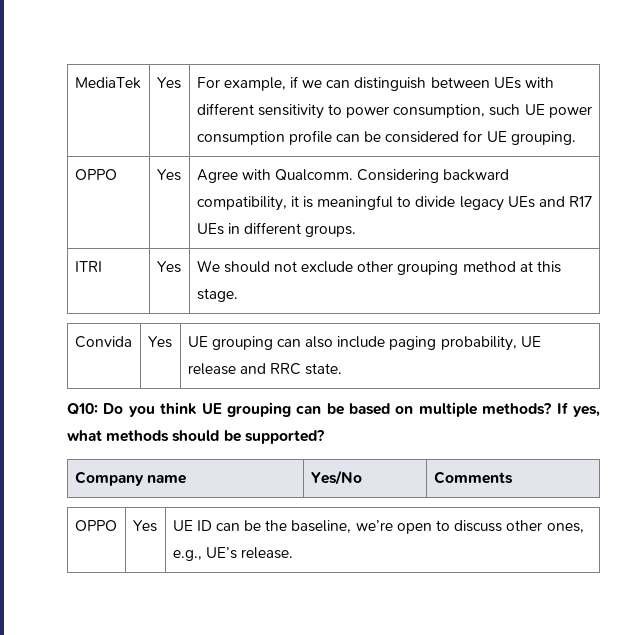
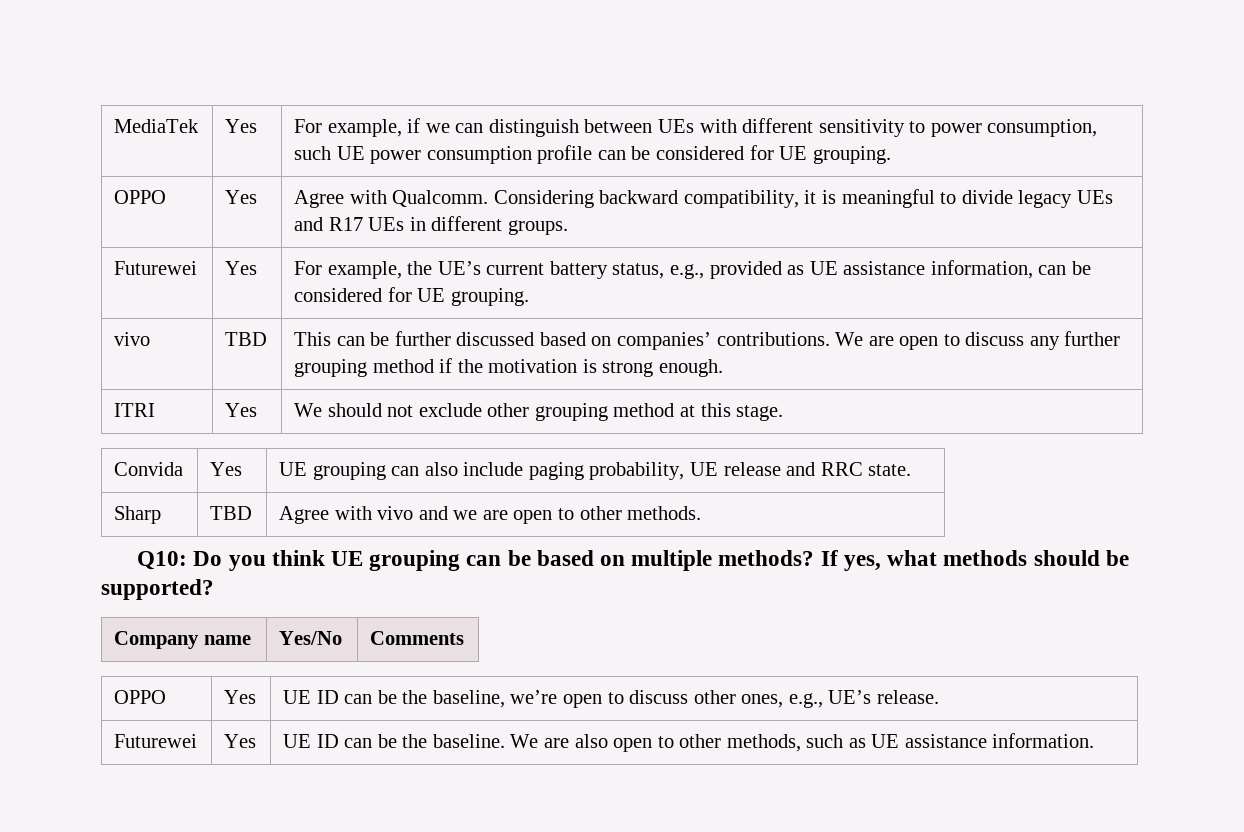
+ Futurewei | Yes | For example, the UE’s current battery status, e.g., provided as UE assistance information, can be considered for UE grouping.
+ vivo | TBD | This can be further discussed based on companies’ contributions. We are open to discuss any further grouping method if the motivation is strong enough.
+ Sharp | TBD | Agree with vivo and we are open to other methods.
+ Futurewei | Yes | UE ID can be the baseline. We are also open to other methods, such as UE assistance information.

